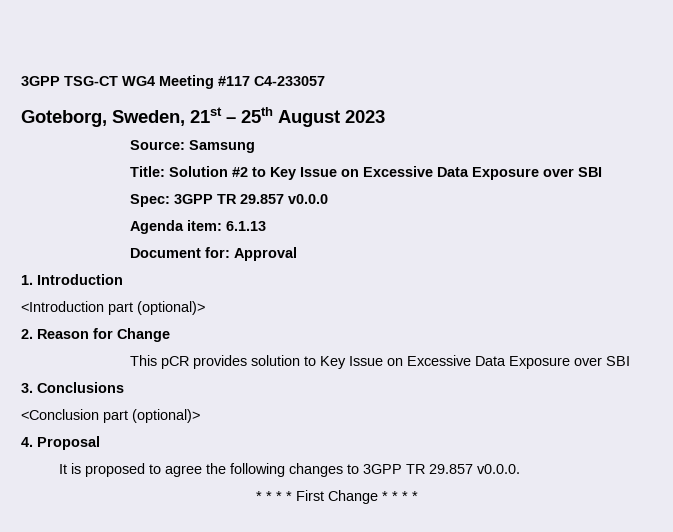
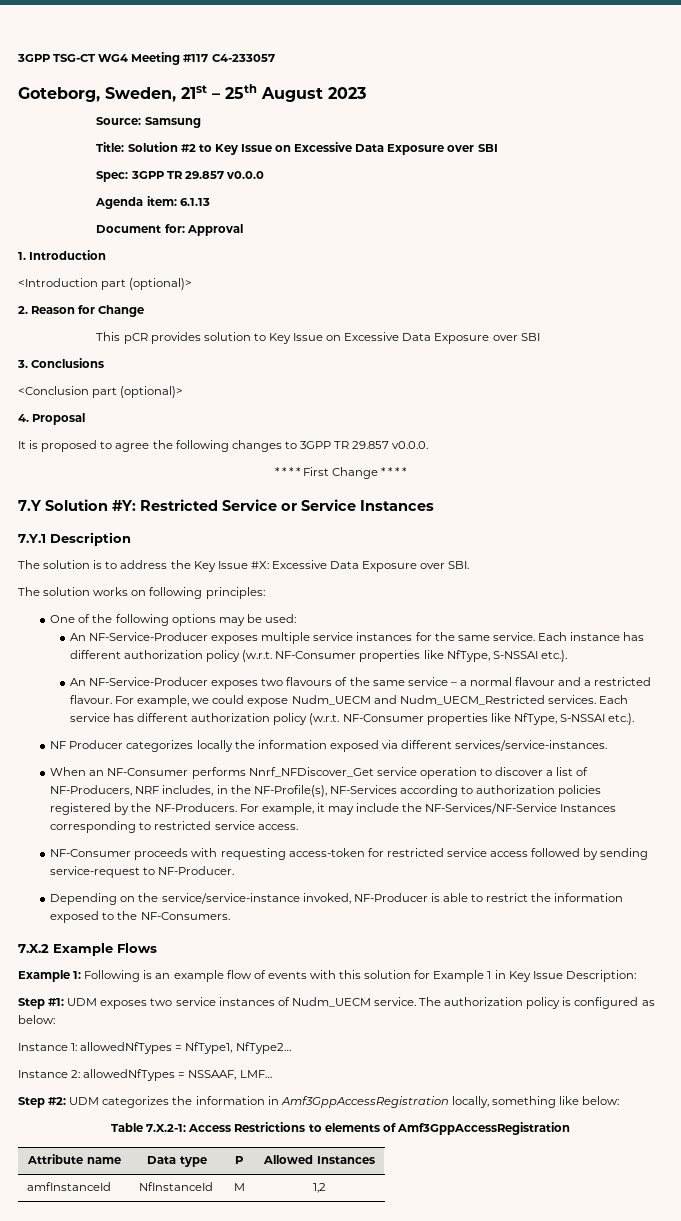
+ 7.Y Solution #Y: Restricted Service or Service Instances
+ 7.Y.1 Description
+ The solution is to address the Key Issue #X: Excessive Data Exposure over SBI.
+ The solution works on following principles:
+ One of the following options may be used:
+ An NF-Service-Producer exposes multiple service instances for the same service. Each instance has different authorization policy (w.r.t. NF-Consumer properties like NfType, S-NSSAI etc.).
+ An NF-Service-Producer exposes two flavours of the same service – a normal flavour and a restricted flavour. For example, we could expose Nudm_UECM and Nudm_UECM_Restricted services. Each service has different authorization policy (w.r.t. NF-Consumer properties like NfType, S-NSSAI etc.).
+ NF Producer categorizes locally the information exposed via different services/service-instances.
+ When an NF-Consumer performs Nnrf_NFDiscover_Get service operation to discover a list of NF-Producers, NRF includes, in the NF-Profile(s), NF-Services according to authorization policies registered by the NF-Producers. For example, it may include the NF-Services/NF-Service Instances corresponding to restricted service access.
+ NF-Consumer proceeds with requesting access-token for restricted service access followed by sending service-request to NF-Producer.
+ Depending on the service/service-instance invoked, NF-Producer is able to restrict the information exposed to the NF-Consumers.
+ 7.X.2 Example Flows
+ Example 1: Following is an example flow of events with this solution for Example 1 in Key Issue Description:
+ Step #1: UDM exposes two service instances of Nudm_UECM service. The authorization policy is configured as below:
+ Instance 1: allowedNfTypes = NfType1, NfType2…
+ Instance 2: allowedNfTypes = NSSAAF, LMF…
+ Step #2: UDM categorizes the information in Amf3GppAccessRegistration locally, something like below:
+ Table 7.X.2-1: Access Restrictions to elements of Amf3GppAccessRegistration
+ Attribute name | Data type | P | Allowed Instances
+ amfInstanceId | NfInstanceId | M | 1,2

